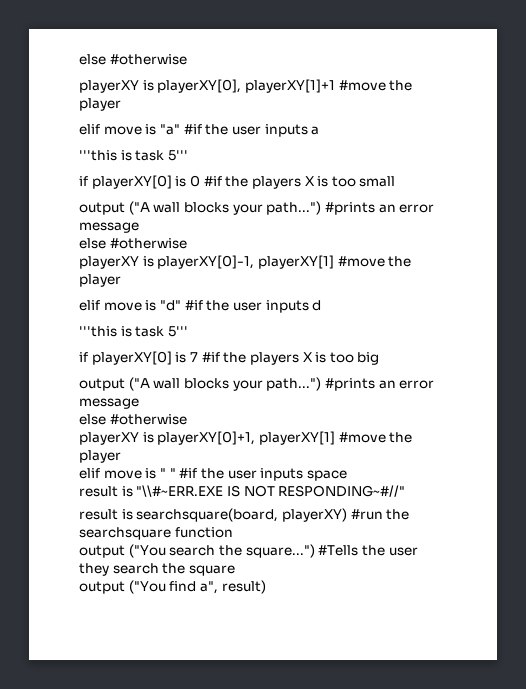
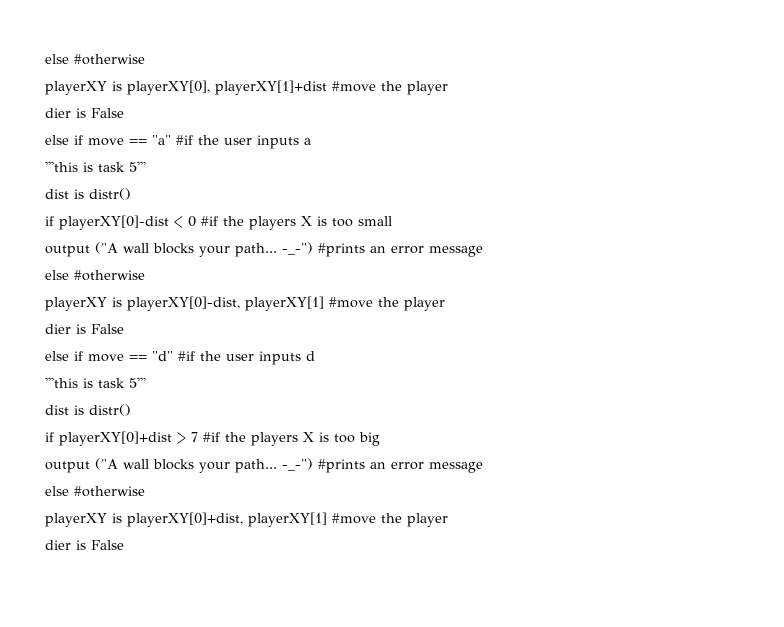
- playerXY is playerXY[0], playerXY[1]+1 #move the player
- elif move is "a" #if the user inputs a
+ playerXY is playerXY[0], playerXY[1]+dist #move the player
+ dier is False
+ else if move == "a" #if the user inputs a
  '''this is task 5'''
- if playerXY[0] is 0 #if the players X is too small
- output ("A wall blocks your path...") #prints an error message
+ dist is distr()
+ if playerXY[0]-dist < 0 #if the players X is too small
+ output ("A wall blocks your path... -_-") #prints an error message
  else #otherwise
- playerXY is playerXY[0]-1, playerXY[1] #move the player
- elif move is "d" #if the user inputs d
+ playerXY is playerXY[0]-dist, playerXY[1] #move the player
+ dier is False
+ else if move == "d" #if the user inputs d
  '''this is task 5'''
- if playerXY[0] is 7 #if the players X is too big
- output ("A wall blocks your path...") #prints an error message
+ dist is distr()
+ if playerXY[0]+dist > 7 #if the players X is too big
+ output ("A wall blocks your path... -_-") #prints an error message
  else #otherwise
- playerXY is playerXY[0]+1, playerXY[1] #move the player
- elif move is " " #if the user inputs space
- result is "\\#~ERR.EXE IS NOT RESPONDING~#//"
- result is searchsquare(board, playerXY) #run the searchsquare function
- output ("You search the square...") #Tells the user they search the square
- output ("You find a", result)
+ playerXY is playerXY[0]+dist, playerXY[1] #move the player
+ dier is False

